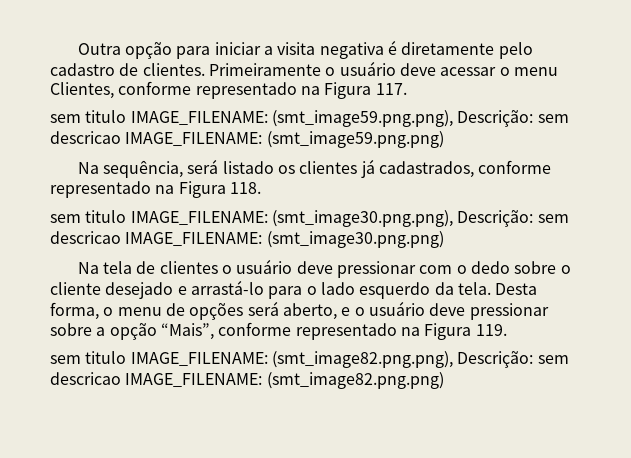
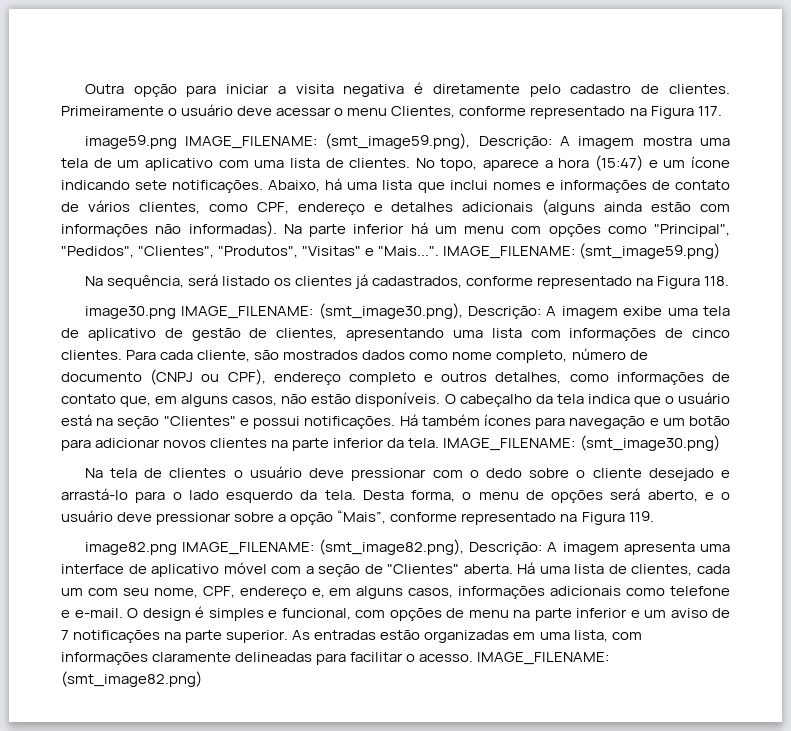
- sem titulo IMAGE_FILENAME: (smt_image59.png.png), Descrição: sem descricao IMAGE_FILENAME: (smt_image59.png.png)
+ image59.png IMAGE_FILENAME: (smt_image59.png), Descrição: A imagem mostra uma tela de um aplicativo com uma lista de clientes. No topo, aparece a hora (15:47) e um ícone indicando sete notificações. Abaixo, há uma lista que inclui nomes e informações de contato de vários clientes, como CPF, endereço e detalhes adicionais (alguns ainda estão com informações não informadas). Na parte inferior há um menu com opções como "Principal", "Pedidos", "Clientes", "Produtos", "Visitas" e "Mais...". IMAGE_FILENAME: (smt_image59.png)
- sem titulo IMAGE_FILENAME: (smt_image30.png.png), Descrição: sem descricao IMAGE_FILENAME: (smt_image30.png.png)
+ image30.png IMAGE_FILENAME: (smt_image30.png), Descrição: A imagem exibe uma tela de aplicativo de gestão de clientes, apresentando uma lista com informações de cinco clientes. Para cada cliente, são mostrados dados como nome completo, número de documento (CNPJ ou CPF), endereço completo e outros detalhes, como informações de contato que, em alguns casos, não estão disponíveis. O cabeçalho da tela indica que o usuário está na seção "Clientes" e possui notificações. Há também ícones para navegação e um botão para adicionar novos clientes na parte inferior da tela. IMAGE_FILENAME: (smt_image30.png)
- sem titulo IMAGE_FILENAME: (smt_image82.png.png), Descrição: sem descricao IMAGE_FILENAME: (smt_image82.png.png)
+ image82.png IMAGE_FILENAME: (smt_image82.png), Descrição: A imagem apresenta uma interface de aplicativo móvel com a seção de "Clientes" aberta. Há uma lista de clientes, cada um com seu nome, CPF, endereço e, em alguns casos, informações adicionais como telefone e e-mail. O design é simples e funcional, com opções de menu na parte inferior e um aviso de 7 notificações na parte superior. As entradas estão organizadas em uma lista, com informações claramente delineadas para facilitar o acesso. IMAGE_FILENAME: (smt_image82.png)

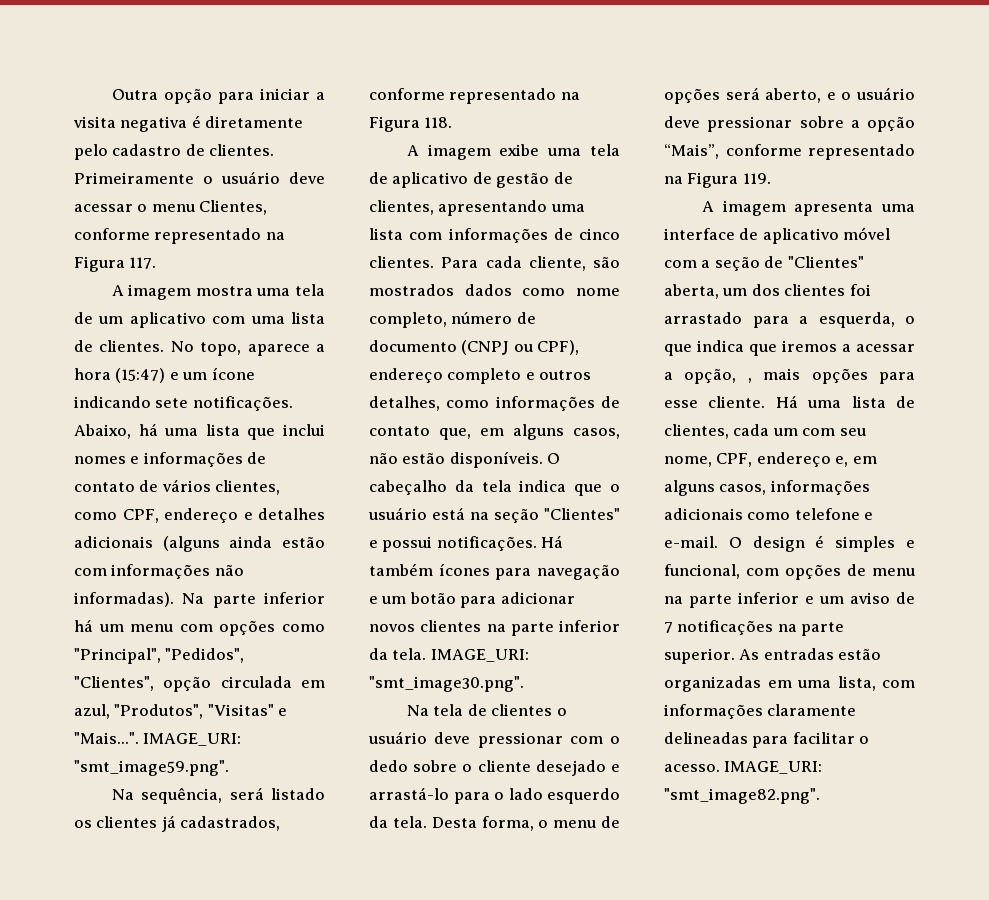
- image59.png IMAGE_FILENAME: (smt_image59.png), Descrição: A imagem mostra uma tela de um aplicativo com uma lista de clientes.
+ A imagem mostra uma tela de um aplicativo com uma lista de clientes.
- Na parte inferior há um menu com opções como "Principal", "Pedidos", "Clientes", "Produtos", "Visitas" e "Mais...". IMAGE_FILENAME: (smt_image59.png)
+ Na parte inferior há um menu com opções como "Principal", "Pedidos", "Clientes", opção circulada em azul, "Produtos", "Visitas" e "Mais...". IMAGE_URI: "smt_image59.png".
- image30.png IMAGE_FILENAME: (smt_image30.png), Descrição: A imagem exibe uma tela de aplicativo de gestão de clientes, apresentando uma lista com informações de cinco clientes.
+ A imagem exibe uma tela de aplicativo de gestão de clientes, apresentando uma lista com informações de cinco clientes.
- IMAGE_FILENAME: (smt_image30.png)
+ IMAGE_URI: "smt_image30.png".
- image82.png IMAGE_FILENAME: (smt_image82.png), Descrição: A imagem apresenta uma interface de aplicativo móvel com a seção de "Clientes" aberta.
+ A imagem apresenta uma interface de aplicativo móvel com a seção de "Clientes" aberta, um dos clientes foi arrastado para a esquerda, o que indica que iremos a acessar a opção, , mais opções para esse cliente.
- IMAGE_FILENAME: (smt_image82.png)
+ IMAGE_URI: "smt_image82.png".

